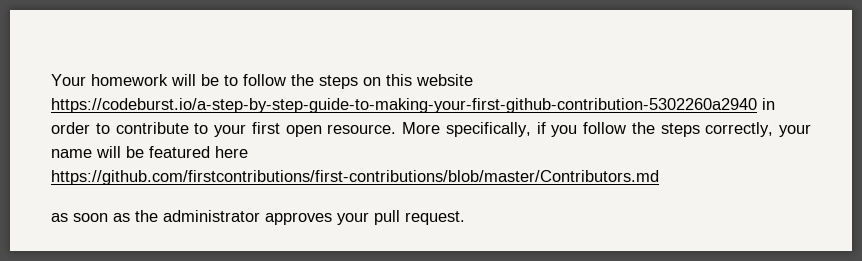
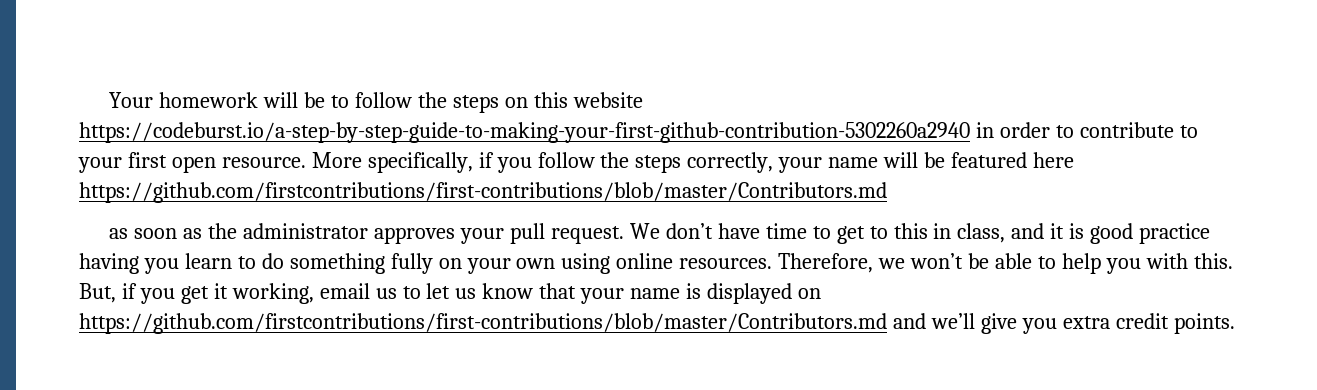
+ We don’t have time to get to this in class, and it is good practice having you learn to do something fully on your own using online resources. Therefore, we won’t be able to help you with this. But, if you get it working, email us to let us know that your name is displayed on https://github.com/firstcontributions/first-contributions/blob/master/Contributors.md and we’ll give you extra credit points.

